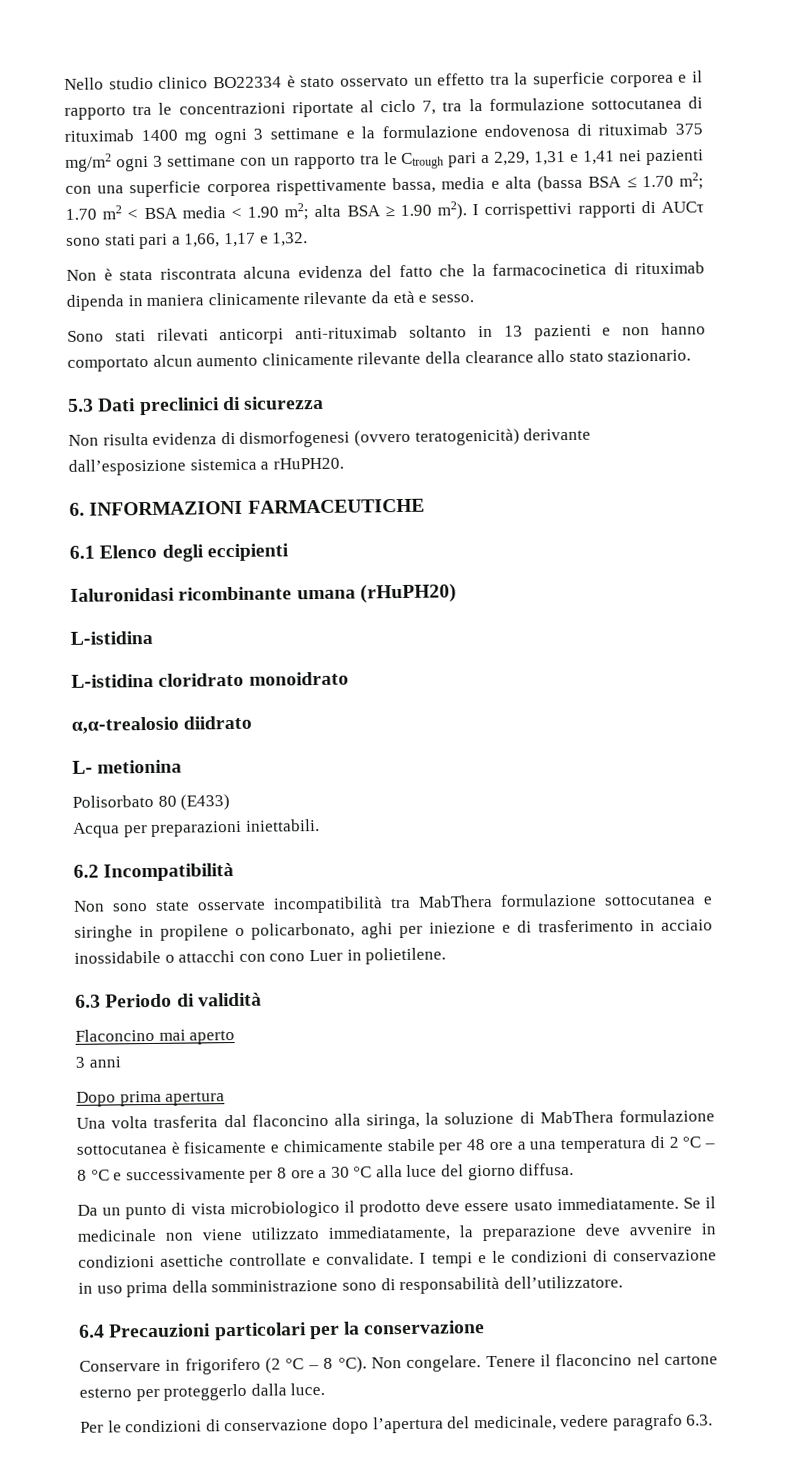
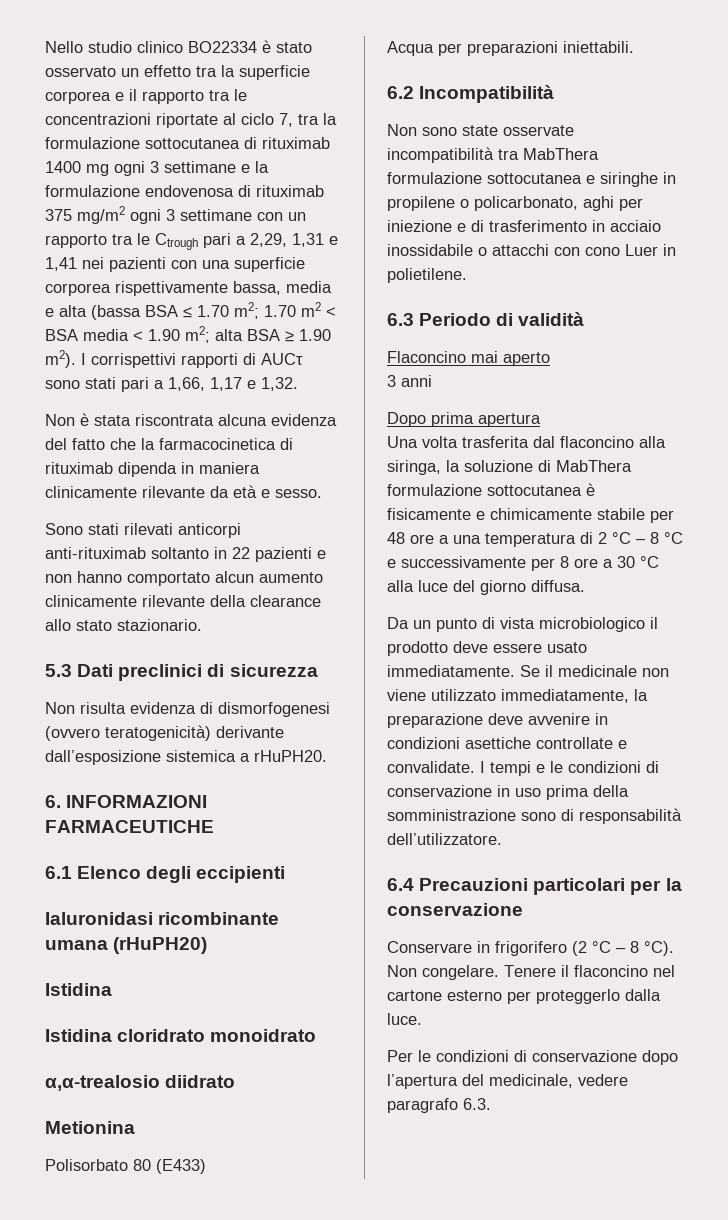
- Sono stati rilevati anticorpi anti-rituximab soltanto in 13 pazienti e non hanno comportato alcun aumento clinicamente rilevante della clearance allo stato stazionario.
+ Sono stati rilevati anticorpi anti-rituximab soltanto in 22 pazienti e non hanno comportato alcun aumento clinicamente rilevante della clearance allo stato stazionario.
  Ialuronidasi ricombinante umana (rHuPH20)
- L-istidina
- L-istidina cloridrato monoidrato
+ Istidina
+ Istidina cloridrato monoidrato
- L- metionina
+ Metionina

